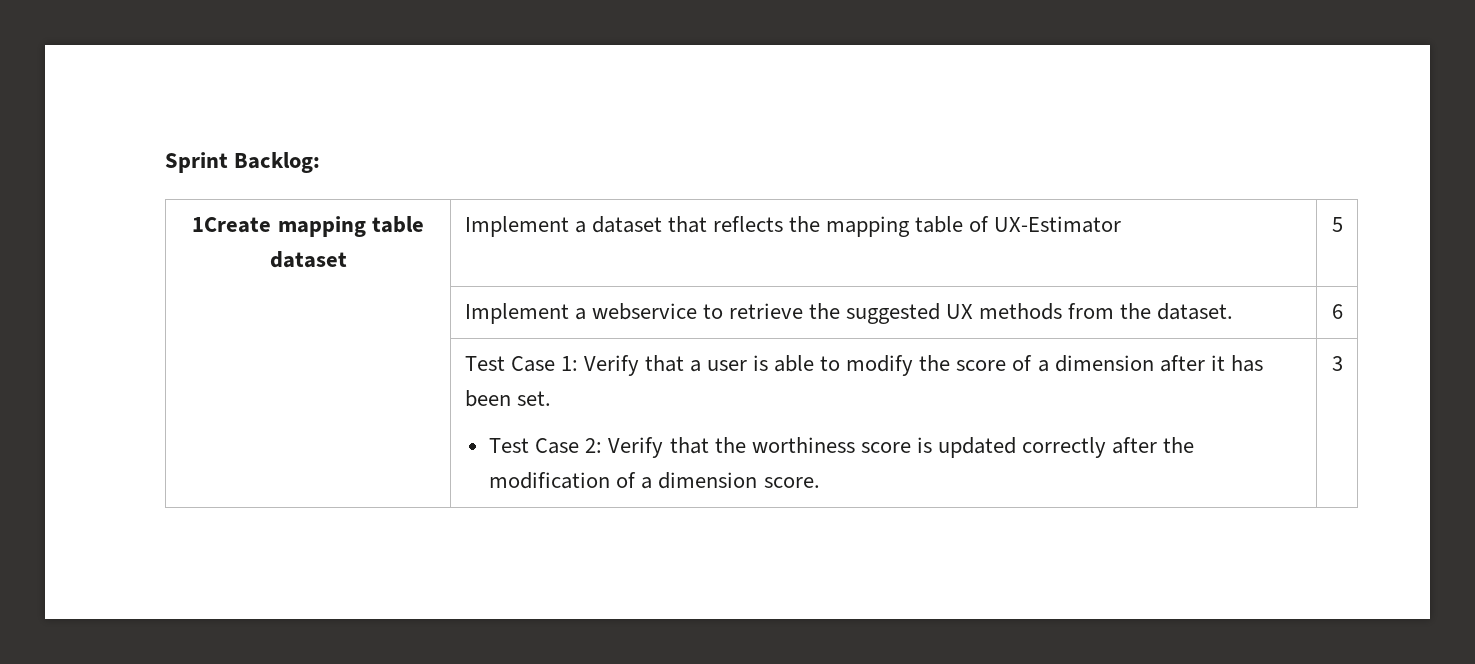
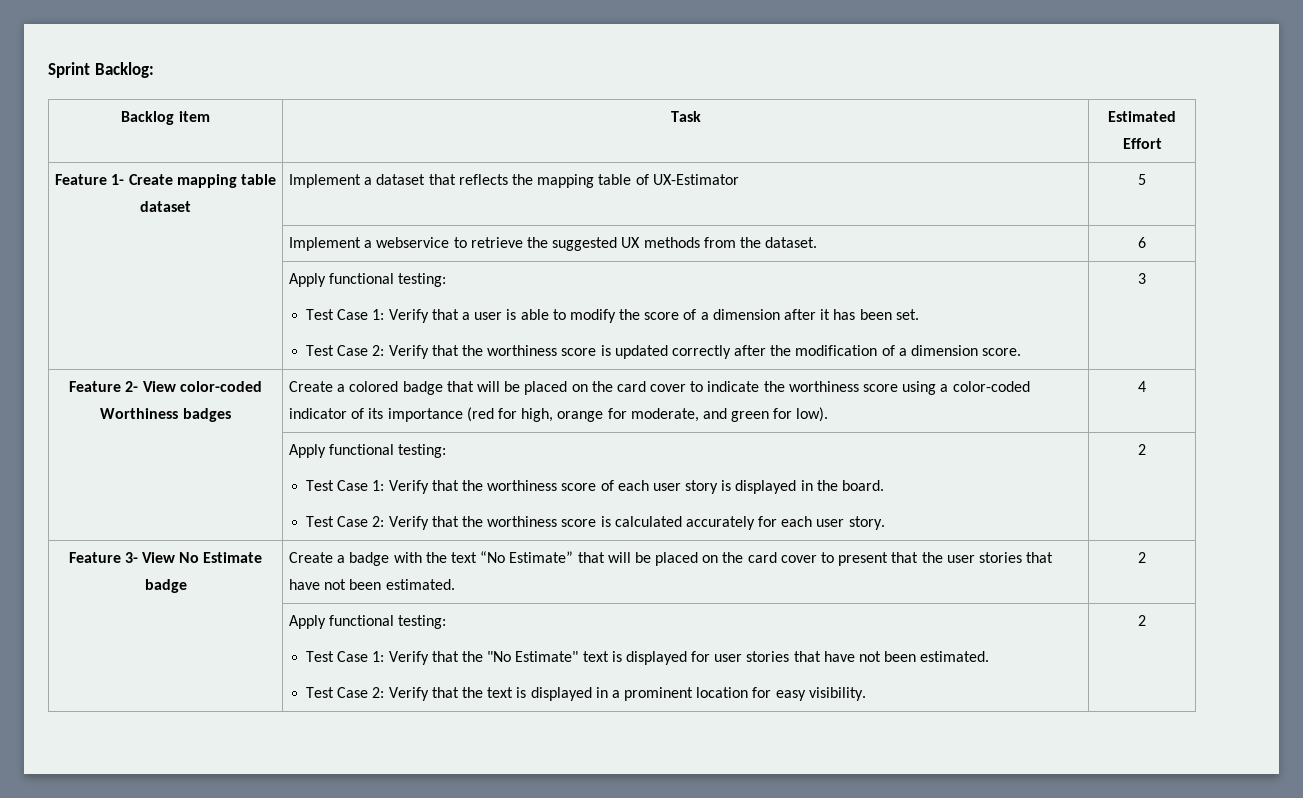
- 1Create mapping table dataset | Implement a dataset that reflects the mapping table of UX-Estimator | 5
+ Backlog item | Task | Estimated Effort
+ Feature 1- Create mapping table dataset | Implement a dataset that reflects the mapping table of UX-Estimator | 5
  | Implement a webservice to retrieve the suggested UX methods from the dataset. | 6
+ | Apply functional testing:
+ Feature 2- View color-coded Worthiness badges | Create a colored badge that will be placed on the card cover to indicate the worthiness score using a color-coded indicator of its importance (red for high, orange for moderate, and green for low). | 4
+ | Apply functional testing:
+ Test Case 1: Verify that the worthiness score of each user story is displayed in the board.
+ Test Case 2: Verify that the worthiness score is calculated accurately for each user story. | 2
+ Feature 3- View No Estimate badge | Create a badge with the text “No Estimate” that will be placed on the card cover to present that the user stories that have not been estimated. | 2
+ | Apply functional testing:
+ Test Case 1: Verify that the "No Estimate" text is displayed for user stories that have not been estimated.
+ Test Case 2: Verify that the text is displayed in a prominent location for easy visibility. | 2

